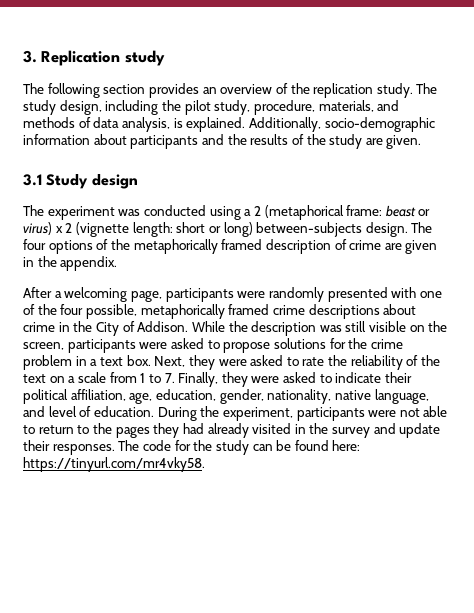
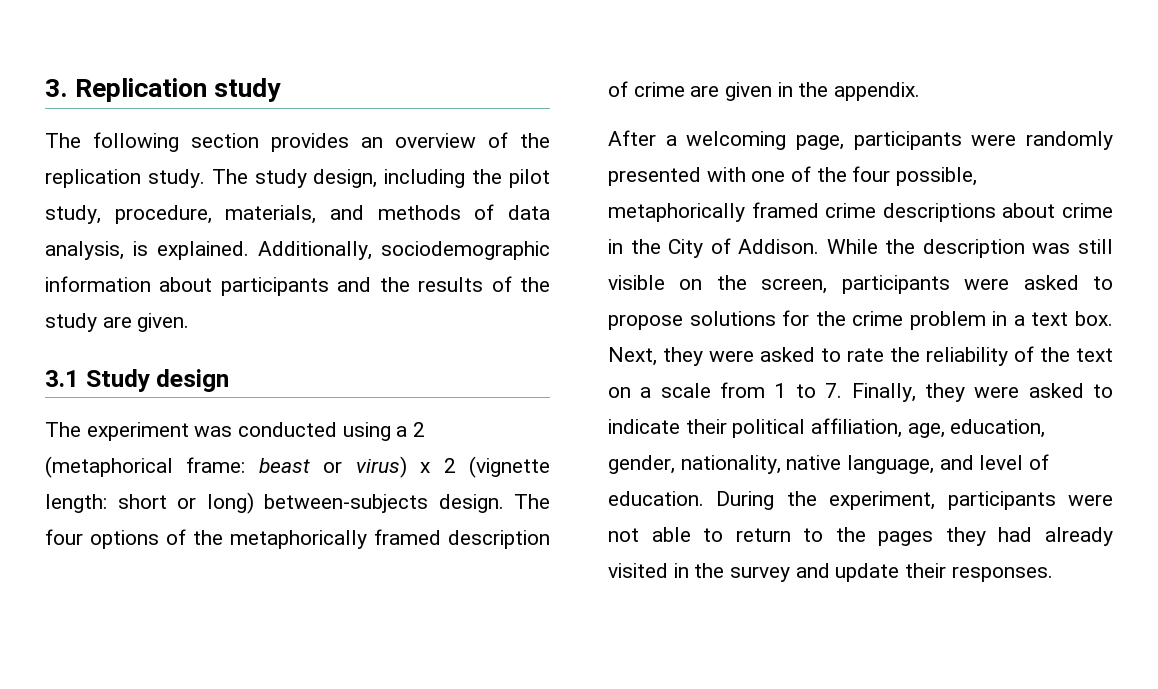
- Additionally, socio-demographic information about participants and the results of the study are given.
+ Additionally, sociodemographic information about participants and the results of the study are given.
- The code for the study can be found here: https://tinyurl.com/mr4vky58.

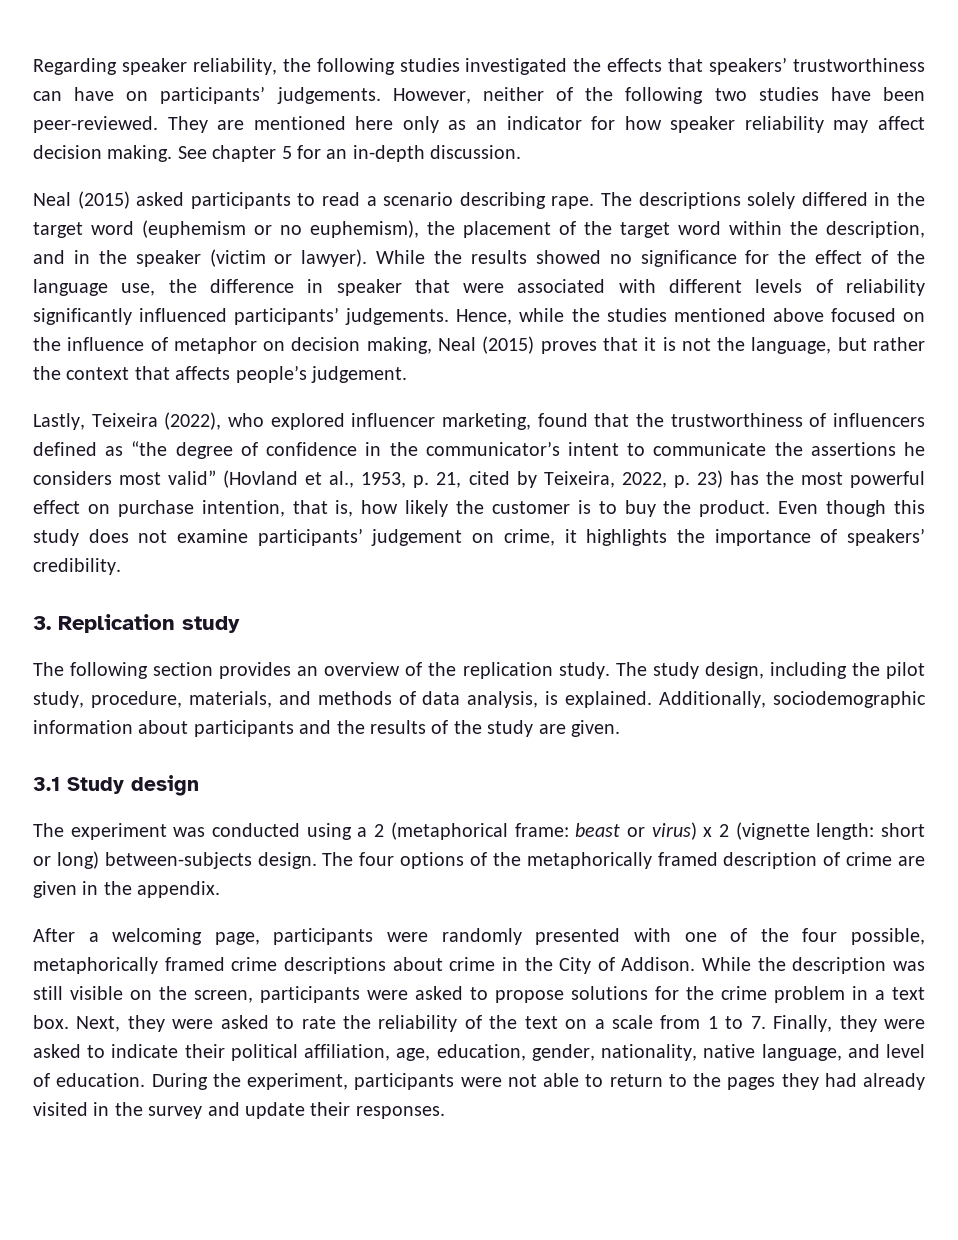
+ Regarding speaker reliability, the following studies investigated the effects that speakers’ trustworthiness can have on participants’ judgements. However, neither of the following two studies have been peer-reviewed. They are mentioned here only as an indicator for how speaker reliability may affect decision making. See chapter 5 for an in-depth discussion.
+ Neal (2015) asked participants to read a scenario describing rape. The descriptions solely differed in the target word (euphemism or no euphemism), the placement of the target word within the description, and in the speaker (victim or lawyer). While the results showed no significance for the effect of the language use, the difference in speaker that were associated with different levels of reliability significantly influenced participants’ judgements. Hence, while the studies mentioned above focused on the influence of metaphor on decision making, Neal (2015) proves that it is not the language, but rather the context that affects people’s judgement.
+ Lastly, Teixeira (2022), who explored influencer marketing, found that the trustworthiness of influencers defined as “the degree of confidence in the communicator’s intent to communicate the assertions he considers most valid” (Hovland et al., 1953, p. 21, cited by Teixeira, 2022, p. 23) has the most powerful effect on purchase intention, that is, how likely the customer is to buy the product. Even though this study does not examine participants’ judgement on crime, it highlights the importance of speakers’ credibility.

